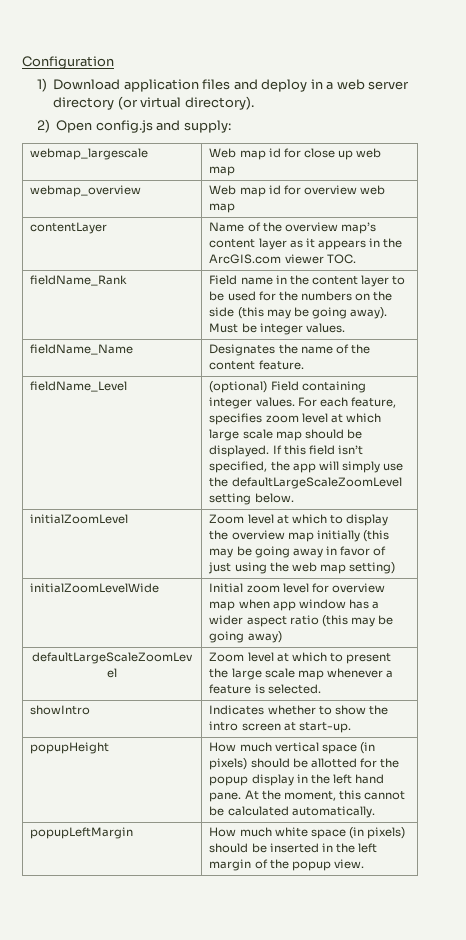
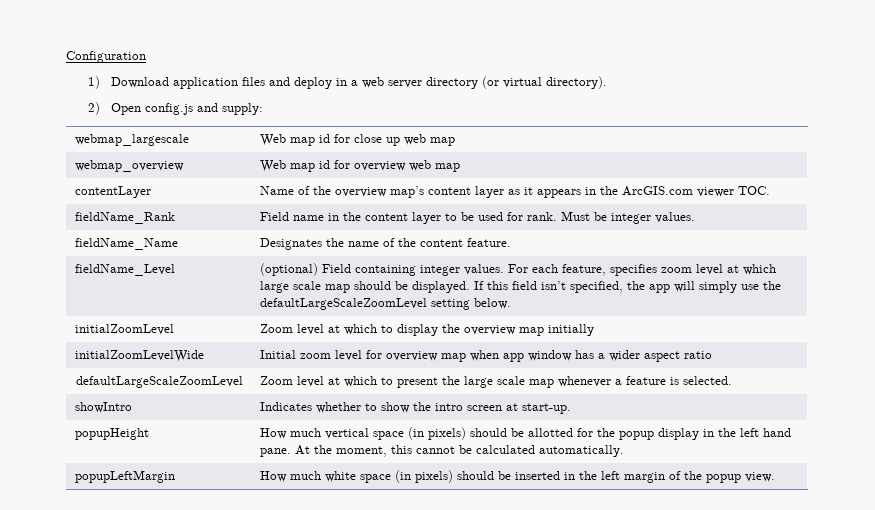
- fieldName_Rank | Field name in the content layer to be used for the numbers on the side (this may be going away). Must be integer values.
+ fieldName_Rank | Field name in the content layer to be used for rank. Must be integer values.
- initialZoomLevel | Zoom level at which to display the overview map initially (this may be going away in favor of just using the web map setting)
+ initialZoomLevel | Zoom level at which to display the overview map initially
- initialZoomLevelWide | Initial zoom level for overview map when app window has a wider aspect ratio (this may be going away)
+ initialZoomLevelWide | Initial zoom level for overview map when app window has a wider aspect ratio

